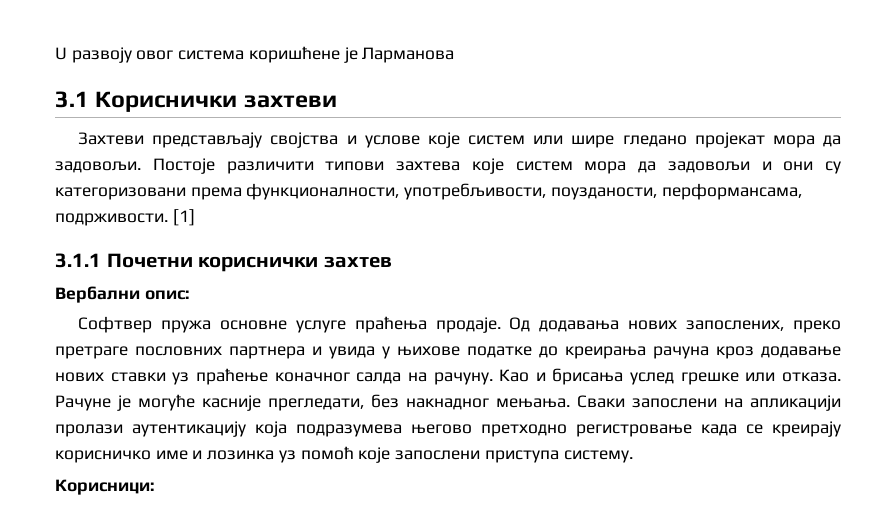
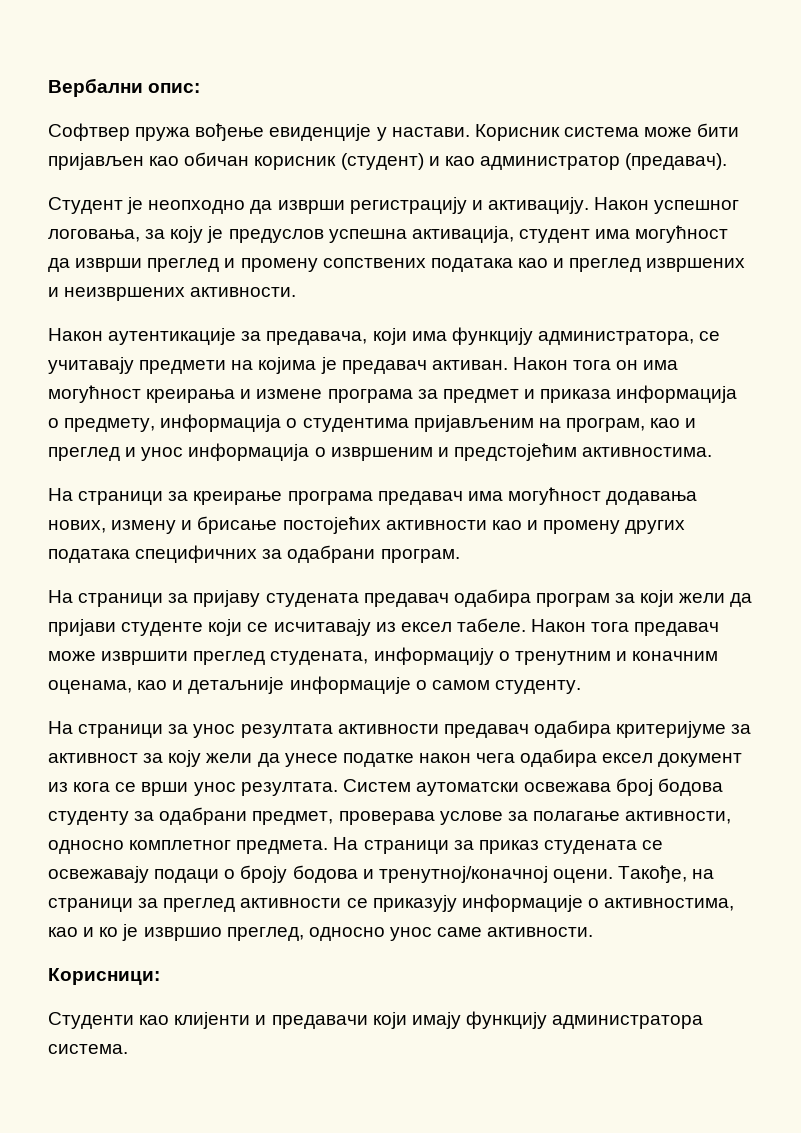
- U развоју овог система коришћене је Ларманова
- 3.1 Кориснички захтеви
- Захтеви представљају својства и услове које систем или шире гледано пројекат мора да задовољи. Постоје различити типови захтева које систем мора да задовољи и они су категоризовани према функционалности, употребљивости, поузданости, перформансама, подрживости. [1]
- 3.1.1 Почетни кориснички захтев
  Вербални опис:
- Софтвер пружа основне услуге праћења продаје. Од додавања нових запослених, преко претраге пословних партнера и увида у њихове податке до креирања рачуна кроз додавање нових ставки уз праћење коначног салда на рачуну. Као и брисања услед грешке или отказа. Рачуне је могуће касније прегледати, без накнадног мењања. Сваки запослени на апликацији пролази аутентикацију која подразумева његово претходно регистровање када се креирају корисничко име и лозинка уз помоћ које запослени приступа систему.
+ Софтвер пружа вођење евиденције у настави. Корисник система може бити пријављен као обичан корисник (студент) и као администратор (предавач).
+ Студент је неопходно да изврши регистрацију и активацију. Након успешног логовања, за коју је предуслов успешна активација, студент има могућност да изврши преглед и промену сопствених података као и преглед извршених и неизвршених активности.
+ Након аутентикације за предавача, који има функцију администратора, се учитавају предмети на којима је предавач активан. Након тога он има могућност креирања и измене програма за предмет и приказа информација о предмету, информација о студентима пријављеним на програм, као и преглед и унос информација о извршеним и предстојећим активностима.
+ На страници за креирање програма предавач има могућност додавања нових, измену и брисање постојећих активности као и промену других података специфичних за одабрани програм.
+ На страници за пријаву студената предавач одабира програм за који жели да пријави студенте који се исчитавају из ексел табеле. Након тога предавач може извршити преглед студената, информацију о тренутним и коначним оценама, као и детаљније информације о самом студенту.
+ На страници за унос резултата активности предавач одабира критеријуме за активност за коју жели да унесе податке након чега одабира ексел документ из кога се врши унос резултата. Систем аутоматски освежава број бодова студенту за одабрани предмет, проверава услове за полагање активности, односно комплетног предмета. На страници за приказ студената се освежавају подаци о броју бодова и тренутној/коначној оцени. Такође, на страници за преглед активности се приказују информације о активностима, као и ко је извршио преглед, односно унос саме активности.
  Корисници:
+ Студенти као клијенти и предавачи који имају функцију администратора система.

